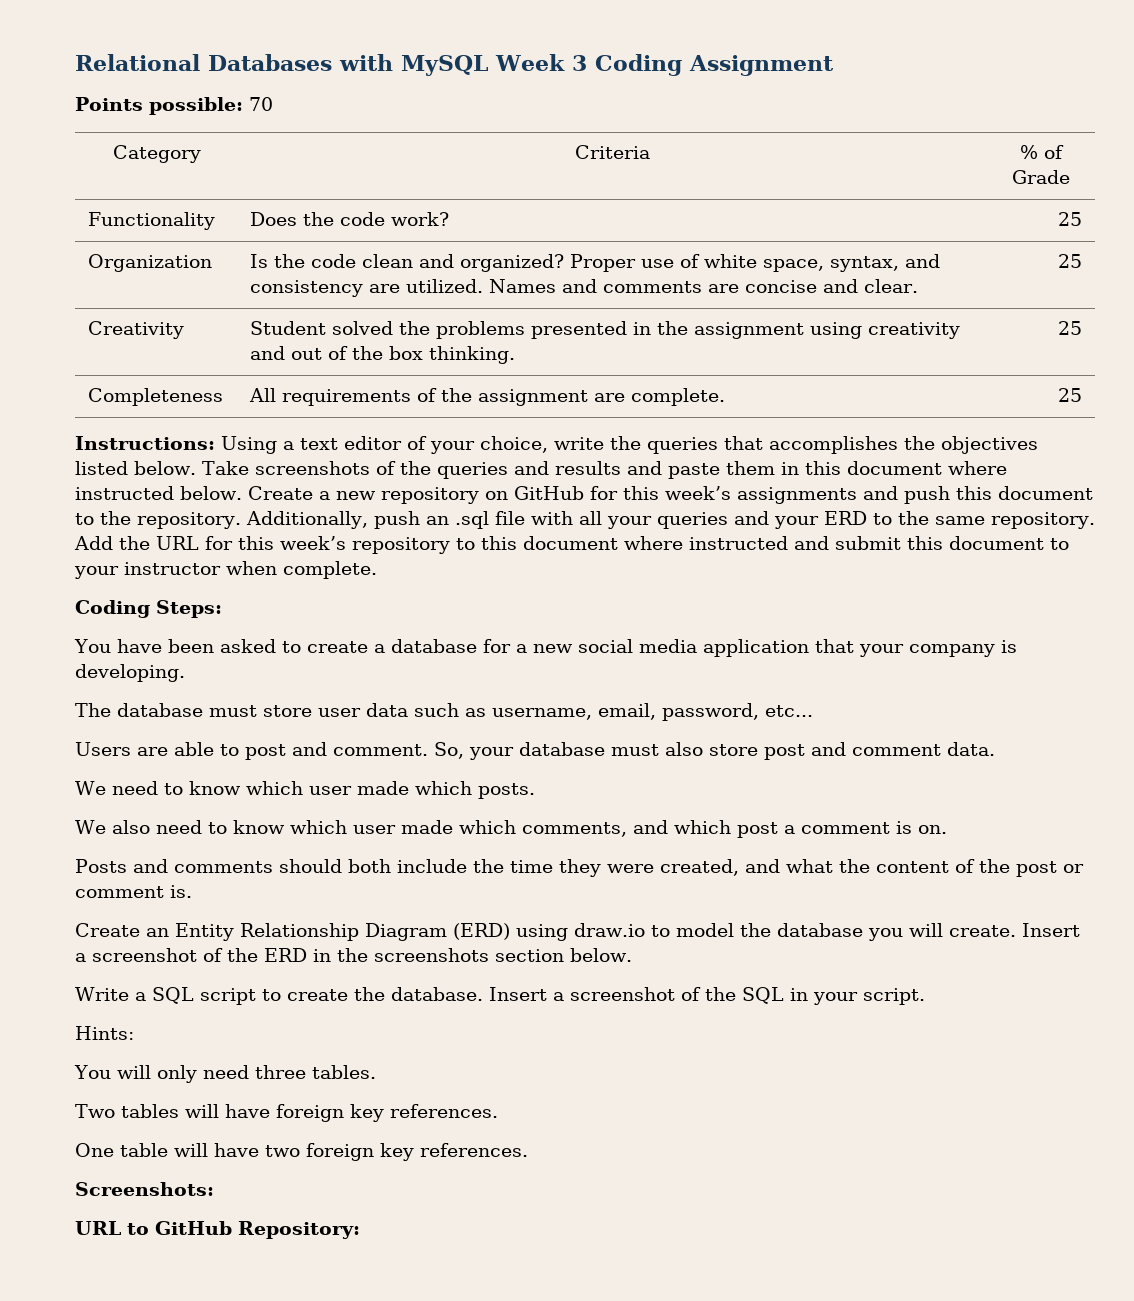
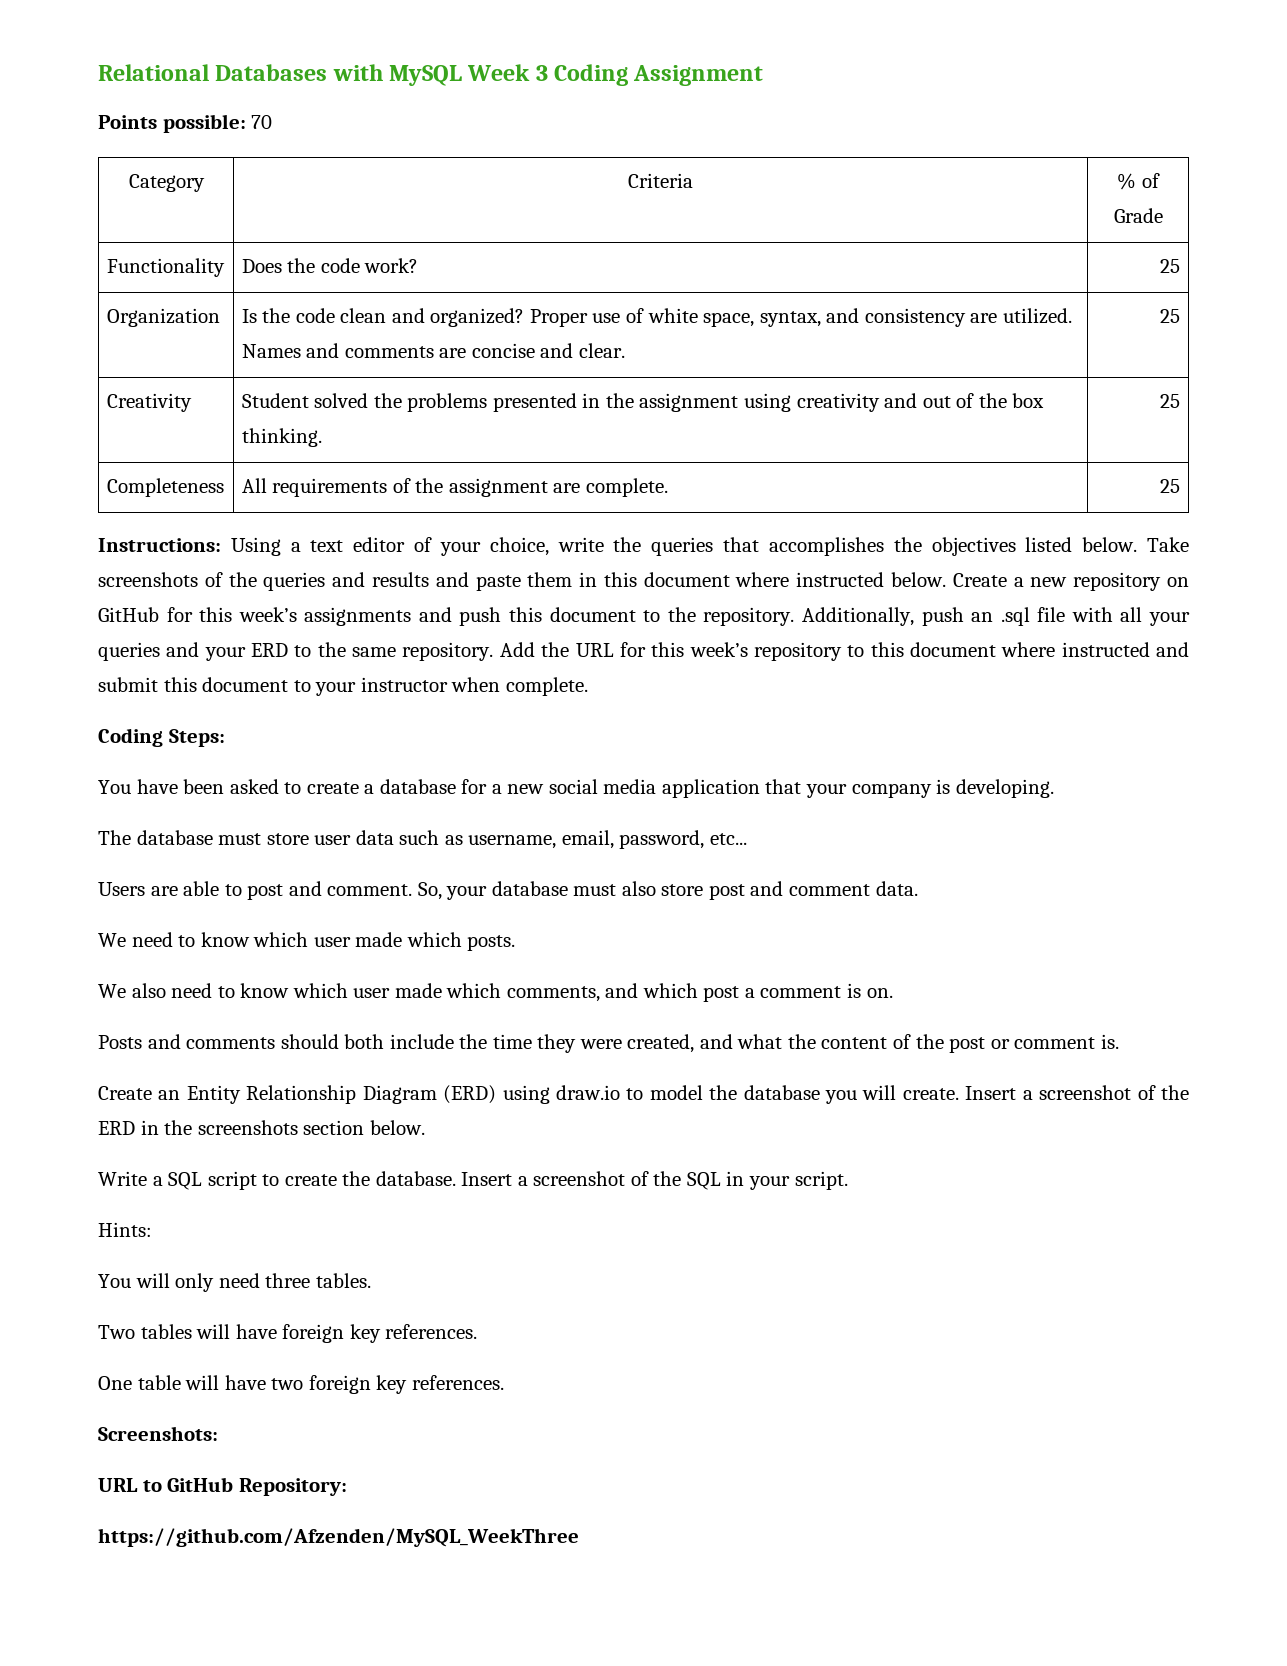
+ https://github.com/Afzenden/MySQL_WeekThree

